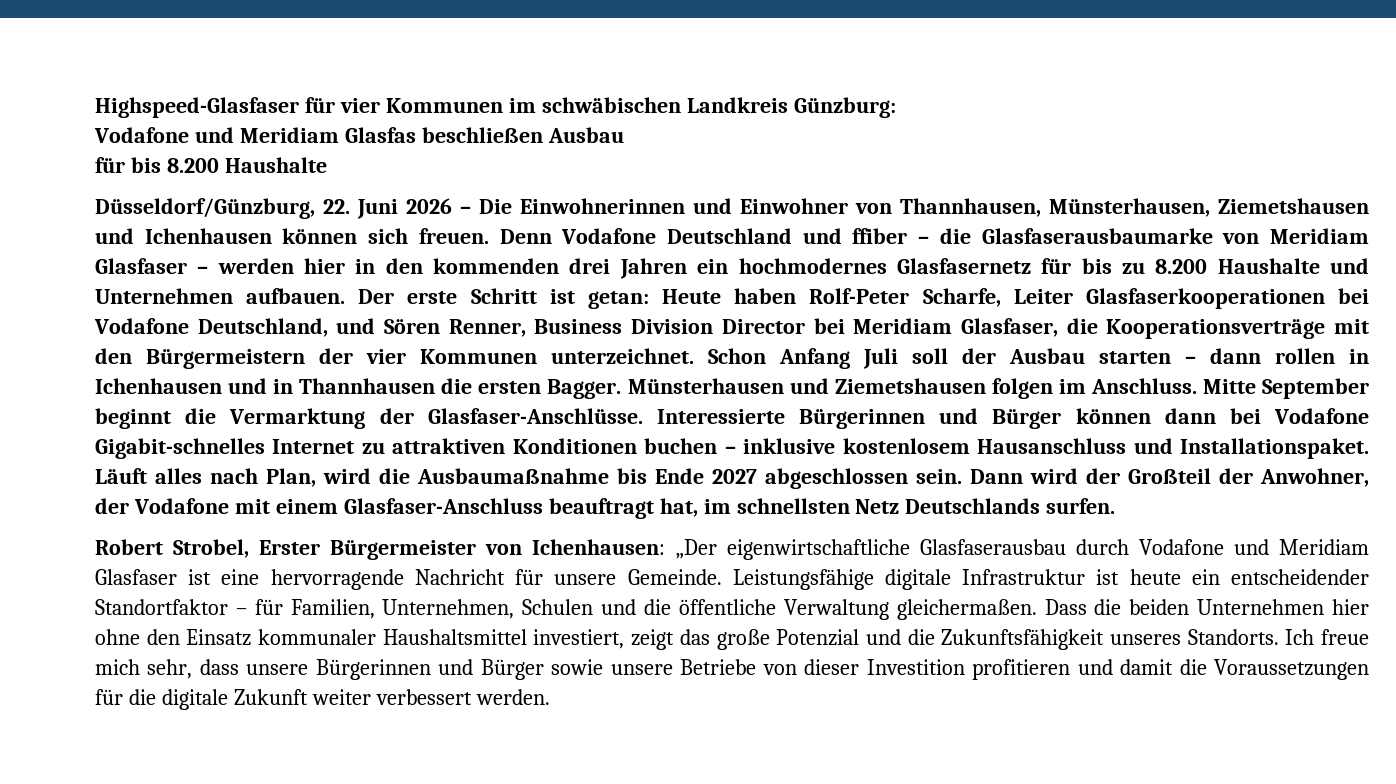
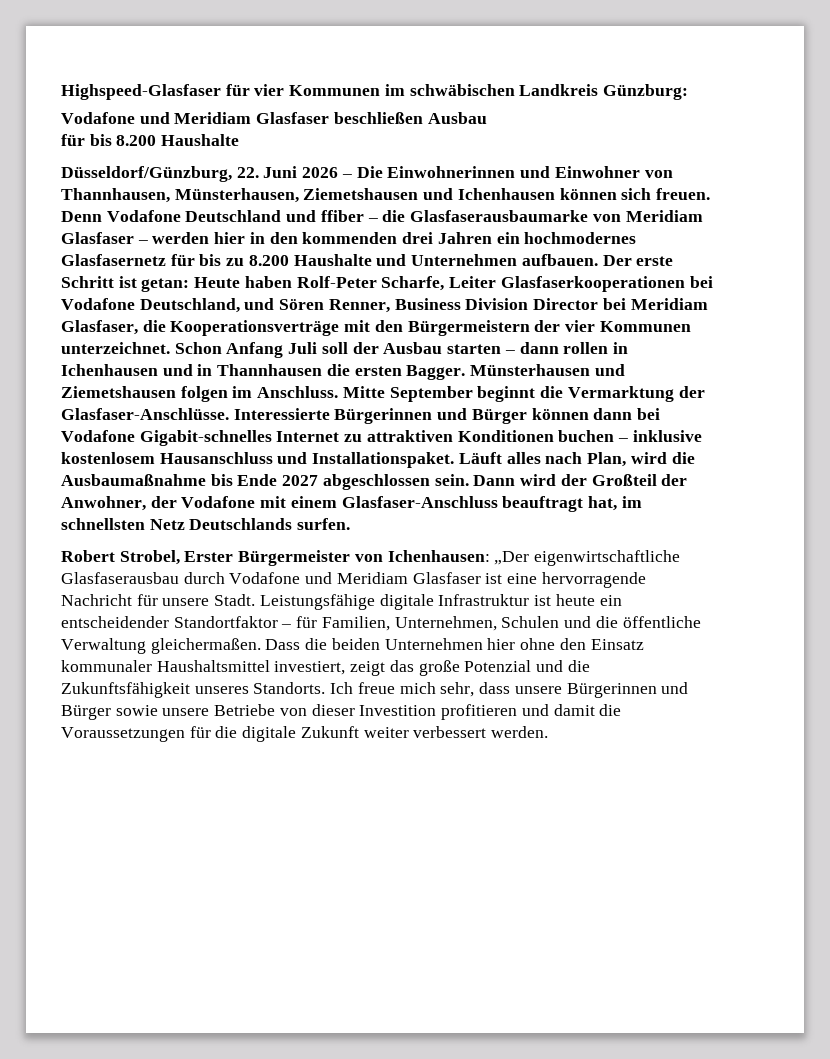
- Vodafone und Meridiam Glasfas beschließen Ausbau
+ Vodafone und Meridiam Glasfaser beschließen Ausbau
- Robert Strobel, Erster Bürgermeister von Ichenhausen: „Der eigenwirtschaftliche Glasfaserausbau durch Vodafone und Meridiam Glasfaser ist eine hervorragende Nachricht für unsere Gemeinde.
+ Robert Strobel, Erster Bürgermeister von Ichenhausen: „Der eigenwirtschaftliche Glasfaserausbau durch Vodafone und Meridiam Glasfaser ist eine hervorragende Nachricht für unsere Stadt.

